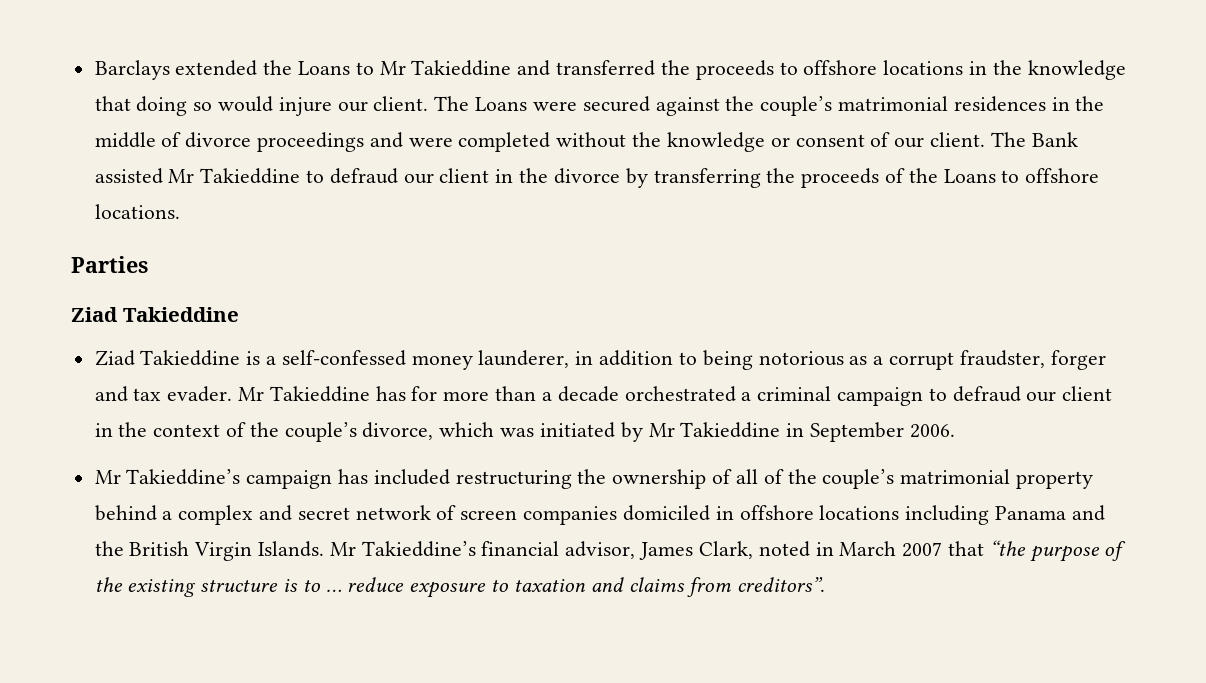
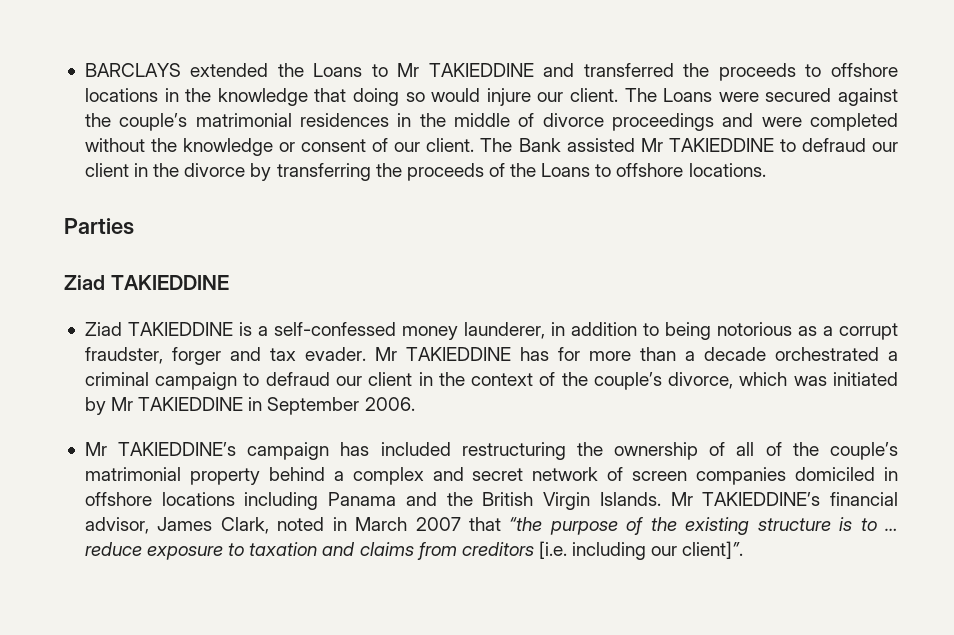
- Barclays extended the Loans to Mr Takieddine and transferred the proceeds to offshore locations in the knowledge that doing so would injure our client.
+ BARCLAYS extended the Loans to Mr TAKIEDDINE and transferred the proceeds to offshore locations in the knowledge that doing so would injure our client.
- The Bank assisted Mr Takieddine to defraud our client in the divorce by transferring the proceeds of the Loans to offshore locations.
+ The Bank assisted Mr TAKIEDDINE to defraud our client in the divorce by transferring the proceeds of the Loans to offshore locations.
  Parties
- Ziad Takieddine
- Ziad Takieddine is a self-confessed money launderer, in addition to being notorious as a corrupt fraudster, forger and tax evader.
+ Ziad TAKIEDDINE
+ Ziad TAKIEDDINE is a self-confessed money launderer, in addition to being notorious as a corrupt fraudster, forger and tax evader.
- Mr Takieddine has for more than a decade orchestrated a criminal campaign to defraud our client in the context of the couple’s divorce, which was initiated by Mr Takieddine in September 2006.
+ Mr TAKIEDDINE has for more than a decade orchestrated a criminal campaign to defraud our client in the context of the couple’s divorce, which was initiated by Mr TAKIEDDINE in September 2006.
- Mr Takieddine’s campaign has included restructuring the ownership of all of the couple’s matrimonial property behind a complex and secret network of screen companies domiciled in offshore locations including Panama and the British Virgin Islands.
+ Mr TAKIEDDINE’s campaign has included restructuring the ownership of all of the couple’s matrimonial property behind a complex and secret network of screen companies domiciled in offshore locations including Panama and the British Virgin Islands.
- Mr Takieddine’s financial advisor, James Clark, noted in March 2007 that “the purpose of the existing structure is to … reduce exposure to taxation and claims from creditors”.
+ Mr TAKIEDDINE’s financial advisor, James Clark, noted in March 2007 that “the purpose of the existing structure is to … reduce exposure to taxation and claims from creditors [i.e. including our client]”.

